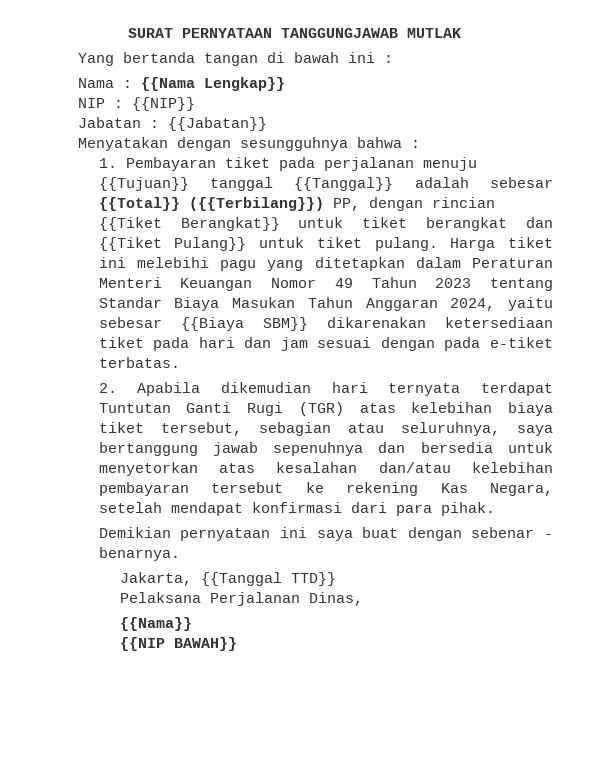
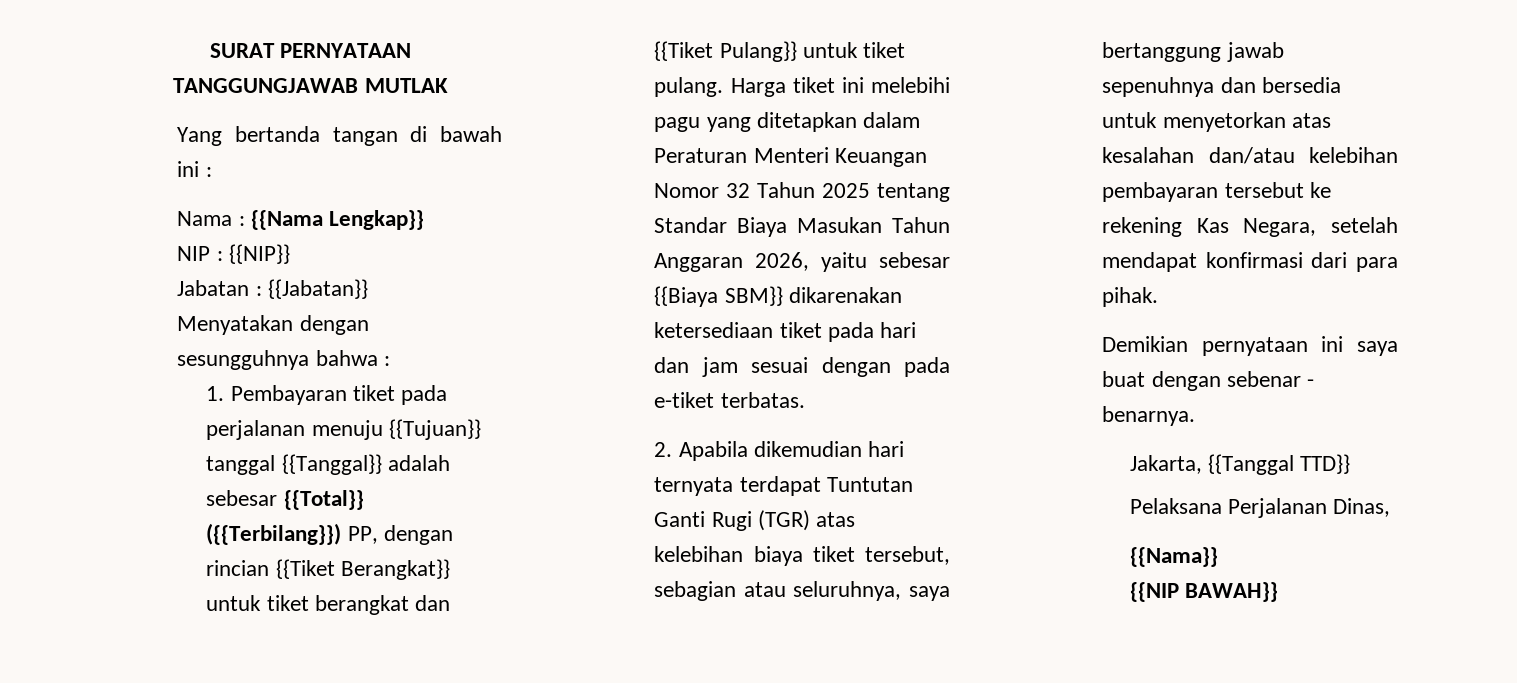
- Harga tiket ini melebihi pagu yang ditetapkan dalam Peraturan Menteri Keuangan Nomor 49 Tahun 2023 tentang Standar Biaya Masukan Tahun Anggaran 2024, yaitu sebesar {{Biaya SBM}} dikarenakan ketersediaan tiket pada hari dan jam sesuai dengan pada e-tiket terbatas.
+ Harga tiket ini melebihi pagu yang ditetapkan dalam Peraturan Menteri Keuangan Nomor 32 Tahun 2025 tentang Standar Biaya Masukan Tahun Anggaran 2026, yaitu sebesar {{Biaya SBM}} dikarenakan ketersediaan tiket pada hari dan jam sesuai dengan pada e-tiket terbatas.

